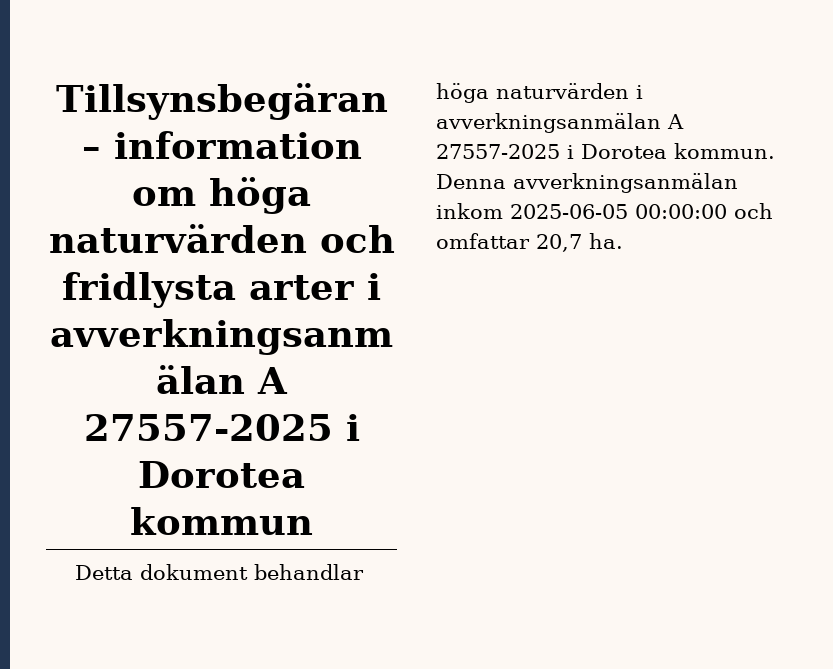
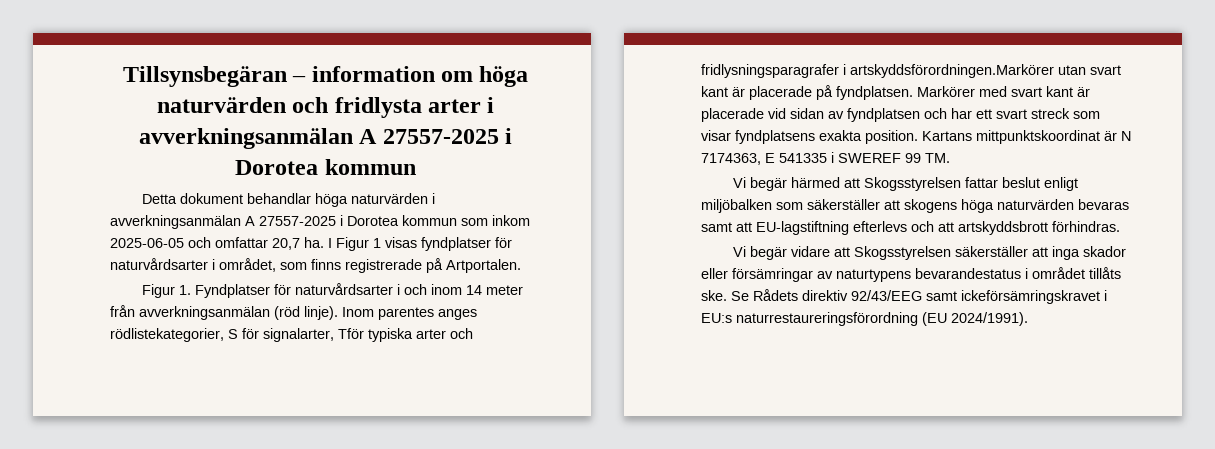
- Detta dokument behandlar höga naturvärden i avverkningsanmälan A 27557-2025 i Dorotea kommun. Denna avverkningsanmälan inkom 2025-06-05 00:00:00 och omfattar 20,7 ha.
+ Detta dokument behandlar höga naturvärden i avverkningsanmälan A 27557-2025 i Dorotea kommun som inkom 2025-06-05 och omfattar 20,7 ha.
+ I Figur 1 visas fyndplatser för naturvårdsarter i området, som finns registrerade på Artportalen.
+ Figur 1. Fyndplatser för naturvårdsarter i och inom 14 meter från avverkningsanmälan (röd linje). Inom parentes anges rödlistekategorier, S för signalarter, Tför typiska arter och fridlysningsparagrafer i artskyddsförordningen.Markörer utan svart kant är placerade på fyndplatsen. Markörer med svart kant är placerade vid sidan av fyndplatsen och har ett svart streck som visar fyndplatsens exakta position. Kartans mittpunktskoordinat är N 7174363, E 541335 i SWEREF 99 TM.
+ Vi begär härmed att Skogsstyrelsen fattar beslut enligt miljöbalken som säkerställer att skogens höga naturvärden bevaras samt att EU-lagstiftning efterlevs och att artskyddsbrott förhindras.
+ Vi begär vidare att Skogsstyrelsen säkerställer att inga skador eller försämringar av naturtypens bevarandestatus i området tillåts ske. Se Rådets direktiv 92/43/EEG samt ickeförsämringskravet i EU:s naturrestaureringsförordning (EU 2024/1991).

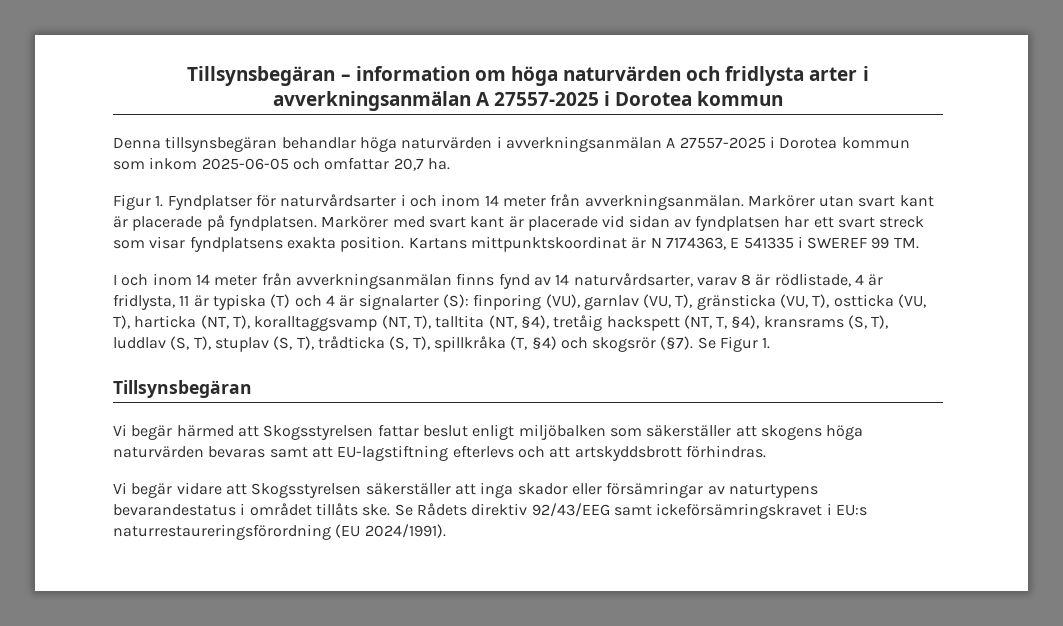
- Detta dokument behandlar höga naturvärden i avverkningsanmälan A 27557-2025 i Dorotea kommun som inkom 2025-06-05 och omfattar 20,7 ha. I Figur 1 visas fyndplatser för naturvårdsarter i området, som finns registrerade på Artportalen.
+ Denna tillsynsbegäran behandlar höga naturvärden i avverkningsanmälan A 27557-2025 i Dorotea kommun som inkom 2025-06-05 och omfattar 20,7 ha.
- Figur 1. Fyndplatser för naturvårdsarter i och inom 14 meter från avverkningsanmälan (röd linje). Inom parentes anges rödlistekategorier, S för signalarter, Tför typiska arter och fridlysningsparagrafer i artskyddsförordningen.Markörer utan svart kant är placerade på fyndplatsen.
+ Figur 1. Fyndplatser för naturvårdsarter i och inom 14 meter från avverkningsanmälan. Markörer utan svart kant är placerade på fyndplatsen.
- Markörer med svart kant är placerade vid sidan av fyndplatsen och har ett svart streck som visar fyndplatsens exakta position.
+ Markörer med svart kant är placerade vid sidan av fyndplatsen har ett svart streck som visar fyndplatsens exakta position.
+ I och inom 14 meter från avverkningsanmälan finns fynd av 14 naturvårdsarter, varav 8 är rödlistade, 4 är fridlysta, 11 är typiska (T) och 4 är signalarter (S): finporing (VU), garnlav (VU, T), gränsticka (VU, T), ostticka (VU, T), harticka (NT, T), koralltaggsvamp (NT, T), talltita (NT, §4), tretåig hackspett (NT, T, §4), kransrams (S, T), luddlav (S, T), stuplav (S, T), trådticka (S, T), spillkråka (T, §4) och skogsrör (§7). Se Figur 1.
+ Tillsynsbegäran

